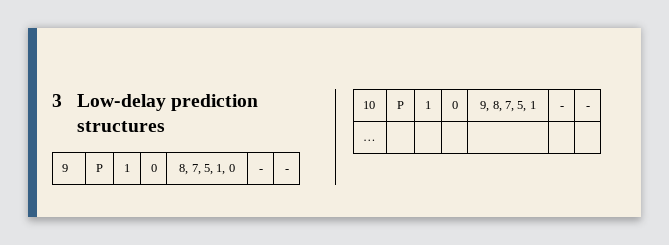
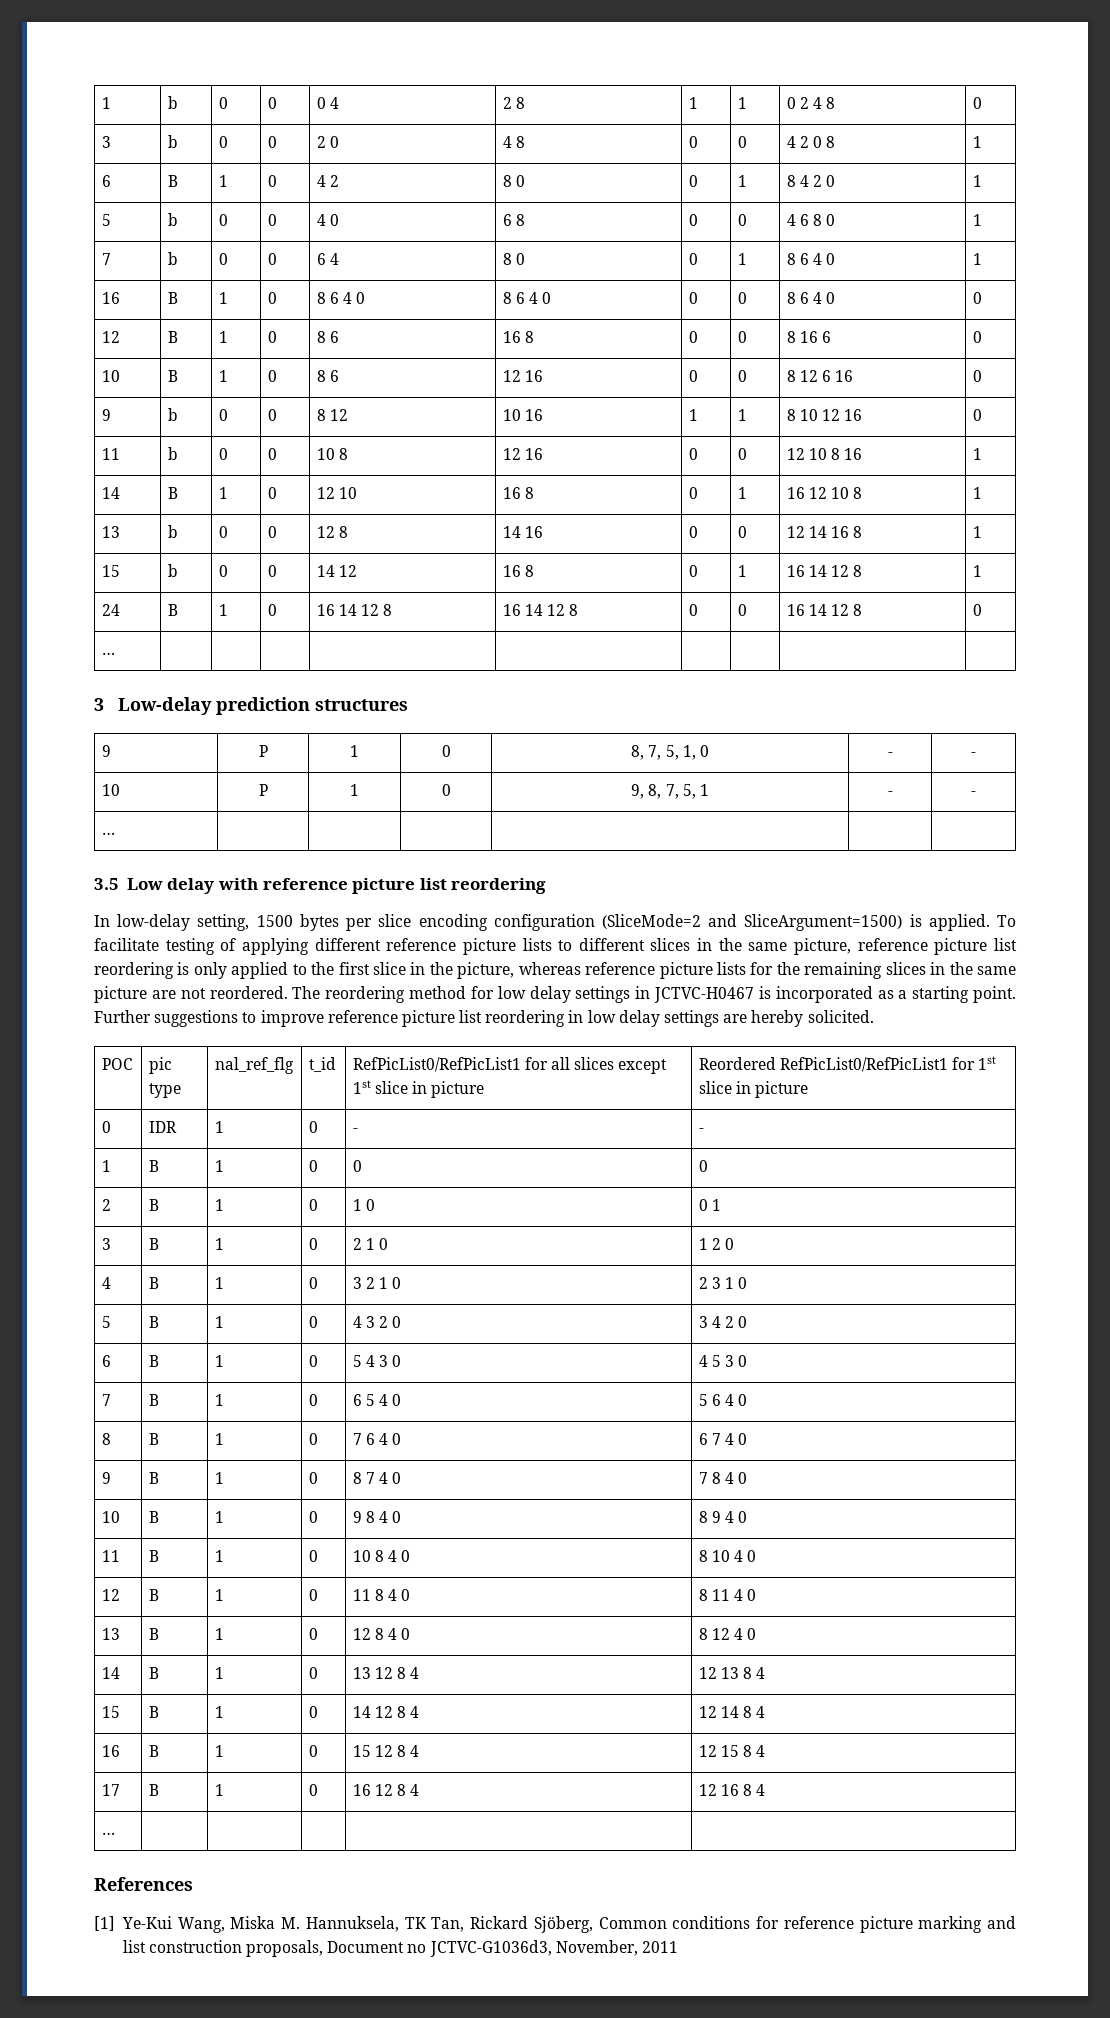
+ 1 | b | 0 | 0 | 0 4 | 2 8 | 1 | 1 | 0 2 4 8 | 0
+ 3 | b | 0 | 0 | 2 0 | 4 8 | 0 | 0 | 4 2 0 8 | 1
+ 6 | B | 1 | 0 | 4 2 | 8 0 | 0 | 1 | 8 4 2 0 | 1
+ 5 | b | 0 | 0 | 4 0 | 6 8 | 0 | 0 | 4 6 8 0 | 1
+ 7 | b | 0 | 0 | 6 4 | 8 0 | 0 | 1 | 8 6 4 0 | 1
+ 16 | B | 1 | 0 | 8 6 4 0 | 8 6 4 0 | 0 | 0 | 8 6 4 0 | 0
+ 12 | B | 1 | 0 | 8 6 | 16 8 | 0 | 0 | 8 16 6 | 0
+ 10 | B | 1 | 0 | 8 6 | 12 16 | 0 | 0 | 8 12 6 16 | 0
+ 9 | b | 0 | 0 | 8 12 | 10 16 | 1 | 1 | 8 10 12 16 | 0
+ 11 | b | 0 | 0 | 10 8 | 12 16 | 0 | 0 | 12 10 8 16 | 1
+ 14 | B | 1 | 0 | 12 10 | 16 8 | 0 | 1 | 16 12 10 8 | 1
+ 13 | b | 0 | 0 | 12 8 | 14 16 | 0 | 0 | 12 14 16 8 | 1
+ 15 | b | 0 | 0 | 14 12 | 16 8 | 0 | 1 | 16 14 12 8 | 1
+ 24 | B | 1 | 0 | 16 14 12 8 | 16 14 12 8 | 0 | 0 | 16 14 12 8 | 0
+ … | | | | | | | | |
+ 3.5 Low delay with reference picture list reordering
+ In low-delay setting, 1500 bytes per slice encoding configuration (SliceMode=2 and SliceArgument=1500) is applied. To facilitate testing of applying different reference picture lists to different slices in the same picture, reference picture list reordering is only applied to the first slice in the picture, whereas reference picture lists for the remaining slices in the same picture are not reordered. The reordering method for low delay settings in JCTVC-H0467 is incorporated as a starting point. Further suggestions to improve reference picture list reordering in low delay settings are hereby solicited.
+ POC | pic type | nal_ref_flg | t_id | RefPicList0/RefPicList1 for all slices except 1st slice in picture | Reordered RefPicList0/RefPicList1 for 1st slice in picture
+ 0 | IDR | 1 | 0 | - | -
+ 1 | B | 1 | 0 | 0 | 0
+ 2 | B | 1 | 0 | 1 0 | 0 1
+ 3 | B | 1 | 0 | 2 1 0 | 1 2 0
+ 4 | B | 1 | 0 | 3 2 1 0 | 2 3 1 0
+ 5 | B | 1 | 0 | 4 3 2 0 | 3 4 2 0
+ 6 | B | 1 | 0 | 5 4 3 0 | 4 5 3 0
+ 7 | B | 1 | 0 | 6 5 4 0 | 5 6 4 0
+ 8 | B | 1 | 0 | 7 6 4 0 | 6 7 4 0
+ 9 | B | 1 | 0 | 8 7 4 0 | 7 8 4 0
+ 10 | B | 1 | 0 | 9 8 4 0 | 8 9 4 0
+ 11 | B | 1 | 0 | 10 8 4 0 | 8 10 4 0
+ 12 | B | 1 | 0 | 11 8 4 0 | 8 11 4 0
+ 13 | B | 1 | 0 | 12 8 4 0 | 8 12 4 0
+ 14 | B | 1 | 0 | 13 12 8 4 | 12 13 8 4
+ 15 | B | 1 | 0 | 14 12 8 4 | 12 14 8 4
+ 16 | B | 1 | 0 | 15 12 8 4 | 12 15 8 4
+ 17 | B | 1 | 0 | 16 12 8 4 | 12 16 8 4
+ … | | | | |
+ References
+ [1] Ye-Kui Wang, Miska M. Hannuksela, TK Tan, Rickard Sjöberg, Common conditions for reference picture marking and list construction proposals, Document no JCTVC-G1036d3, November, 2011

